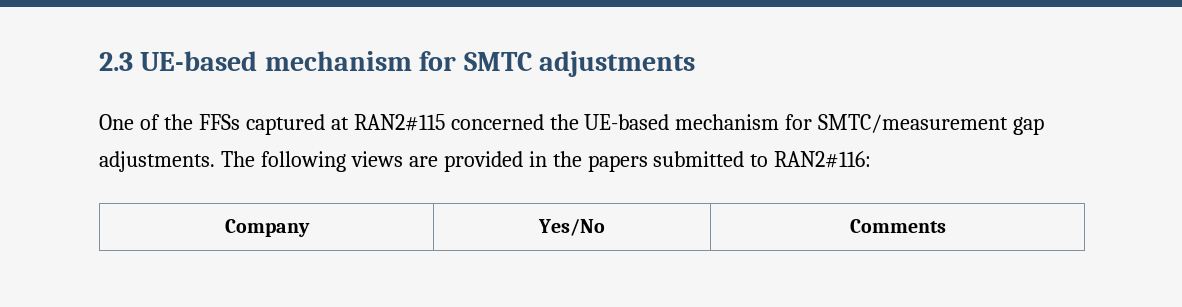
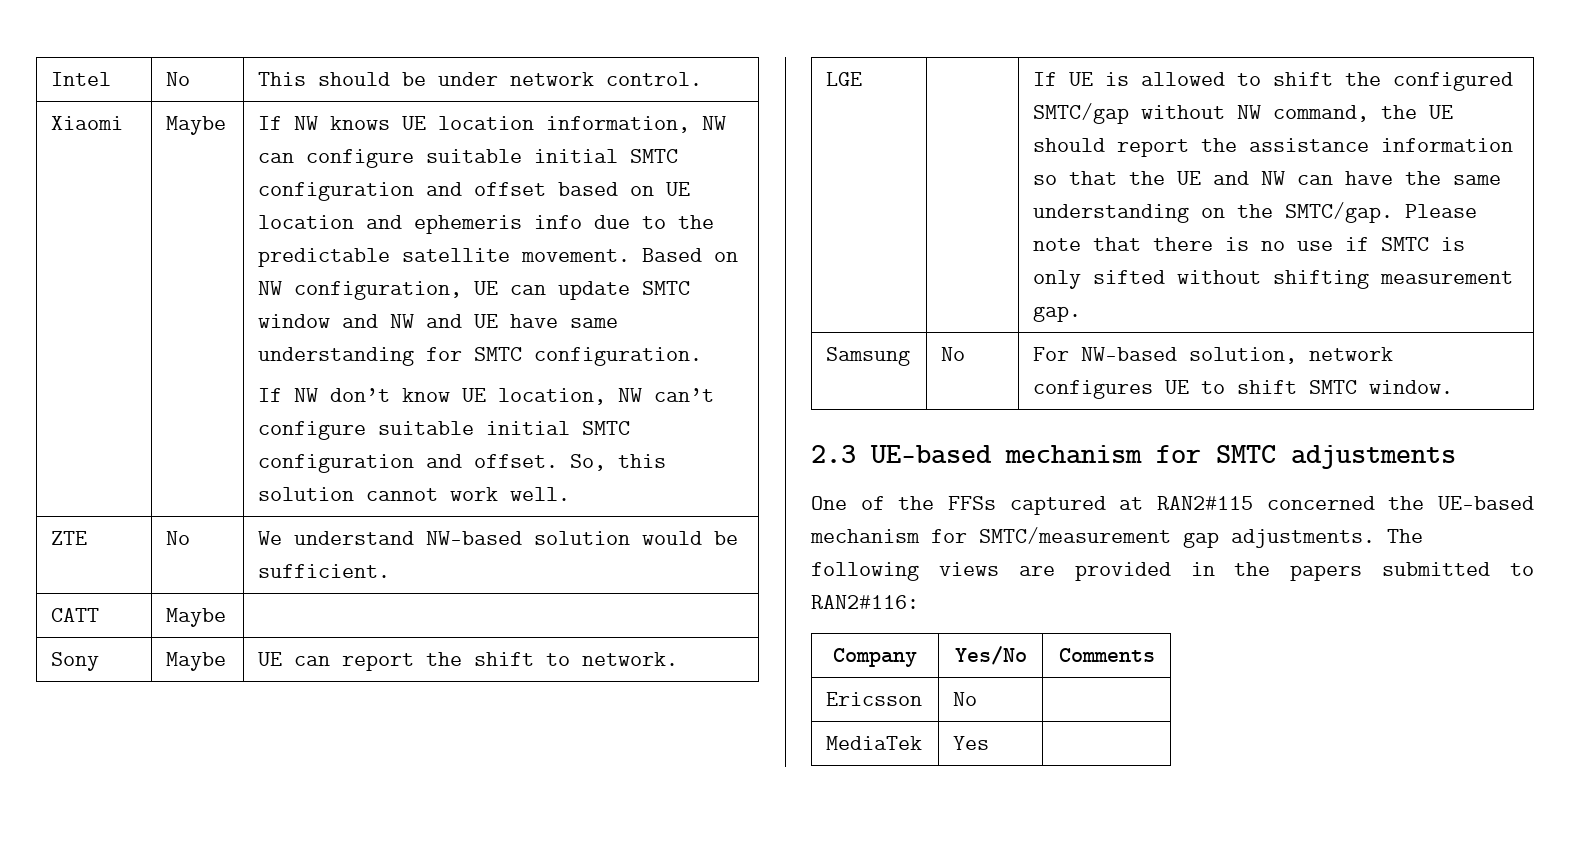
+ Intel | No | This should be under network control.
+ Xiaomi | Maybe | If NW knows UE location information, NW can configure suitable initial SMTC configuration and offset based on UE location and ephemeris info due to the predictable satellite movement. Based on NW configuration, UE can update SMTC window and NW and UE have same understanding for SMTC configuration.
+ If NW don’t know UE location, NW can’t configure suitable initial SMTC configuration and offset. So, this solution cannot work well.
+ ZTE | No | We understand NW-based solution would be sufficient.
+ CATT | Maybe |
+ Sony | Maybe | UE can report the shift to network.
+ LGE | | If UE is allowed to shift the configured SMTC/gap without NW command, the UE should report the assistance information so that the UE and NW can have the same understanding on the SMTC/gap. Please note that there is no use if SMTC is only sifted without shifting measurement gap.
+ Samsung | No | For NW-based solution, network configures UE to shift SMTC window.
+ Ericsson | No |
+ MediaTek | Yes |

